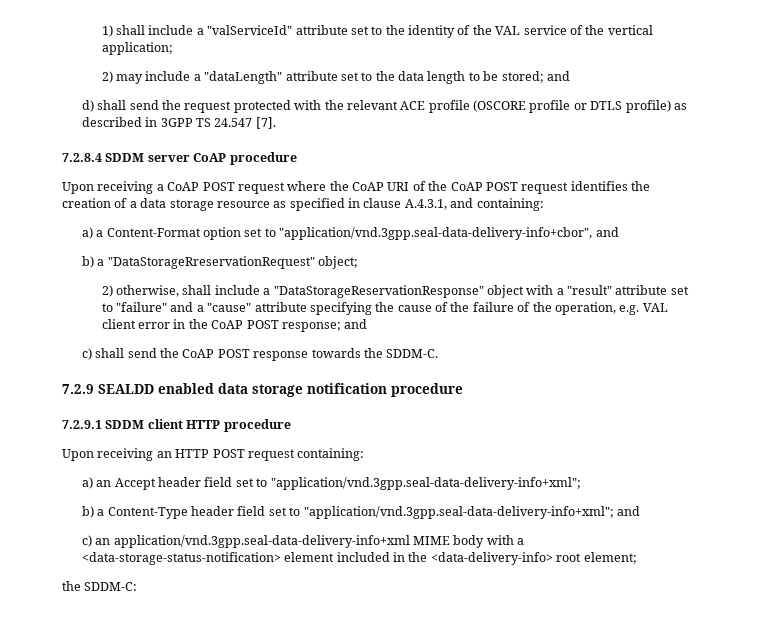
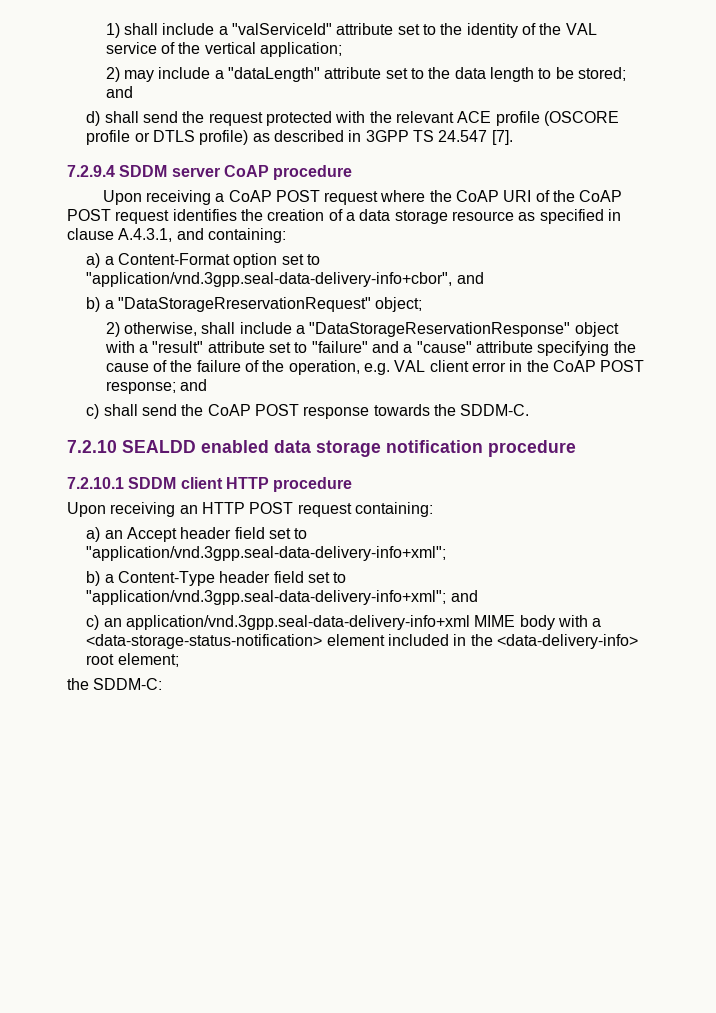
- 7.2.8.4 SDDM server CoAP procedure
+ 7.2.9.4 SDDM server CoAP procedure
- 7.2.9 SEALDD enabled data storage notification procedure
+ 7.2.10 SEALDD enabled data storage notification procedure
- 7.2.9.1 SDDM client HTTP procedure
+ 7.2.10.1 SDDM client HTTP procedure

